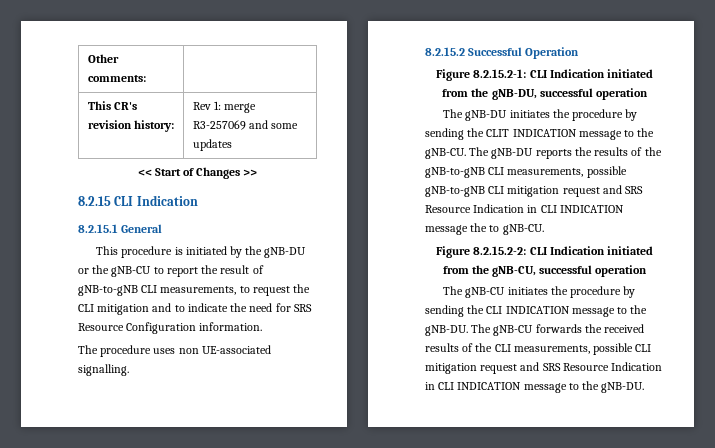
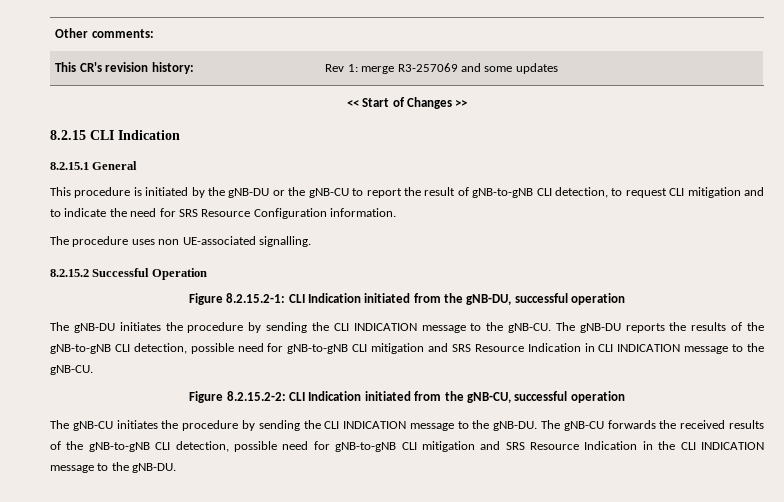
- This procedure is initiated by the gNB-DU or the gNB-CU to report the result of gNB-to-gNB CLI measurements, to request the CLI mitigation and to indicate the need for SRS Resource Configuration information.
+ This procedure is initiated by the gNB-DU or the gNB-CU to report the result of gNB-to-gNB CLI detection, to request CLI mitigation and to indicate the need for SRS Resource Configuration information.
- The gNB-DU initiates the procedure by sending the CLIT INDICATION message to the gNB-CU.
+ The gNB-DU initiates the procedure by sending the CLI INDICATION message to the gNB-CU.
- The gNB-DU reports the results of the gNB-to-gNB CLI measurements, possible gNB-to-gNB CLI mitigation request and SRS Resource Indication in CLI INDICATION message the to gNB-CU.
+ The gNB-DU reports the results of the gNB-to-gNB CLI detection, possible need for gNB-to-gNB CLI mitigation and SRS Resource Indication in CLI INDICATION message to the gNB-CU.
- The gNB-CU forwards the received results of the CLI measurements, possible CLI mitigation request and SRS Resource Indication in CLI INDICATION message to the gNB-DU.
+ The gNB-CU forwards the received results of the gNB-to-gNB CLI detection, possible need for gNB-to-gNB CLI mitigation and SRS Resource Indication in the CLI INDICATION message to the gNB-DU.

